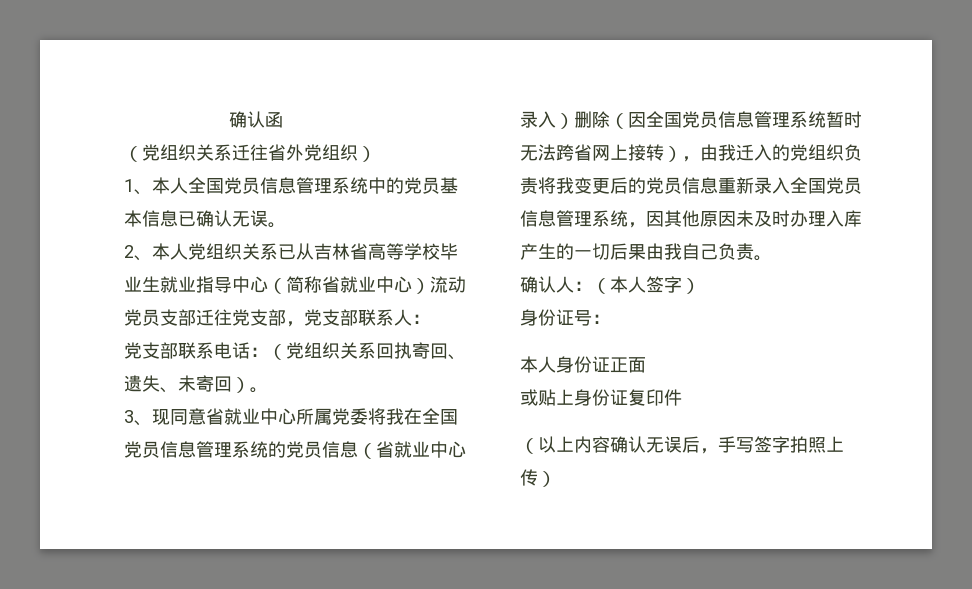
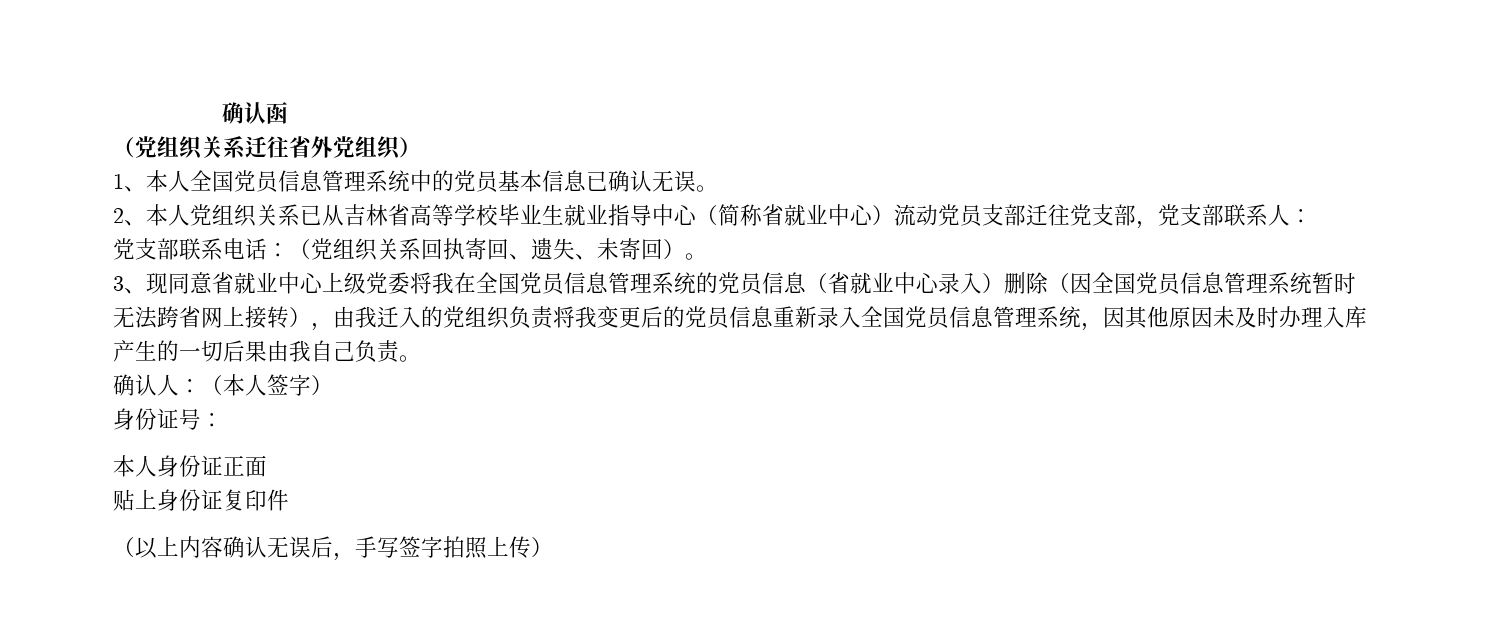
- 3、现同意省就业中心所属党委将我在全国党员信息管理系统的党员信息（省就业中心录入）删除（因全国党员信息管理系统暂时无法跨省网上接转），由我迁入的党组织负责将我变更后的党员信息重新录入全国党员信息管理系统，因其他原因未及时办理入库产生的一切后果由我自己负责。
+ 3、现同意省就业中心上级党委将我在全国党员信息管理系统的党员信息（省就业中心录入）删除（因全国党员信息管理系统暂时无法跨省网上接转），由我迁入的党组织负责将我变更后的党员信息重新录入全国党员信息管理系统，因其他原因未及时办理入库产生的一切后果由我自己负责。
- 或贴上身份证复印件
+ 贴上身份证复印件

